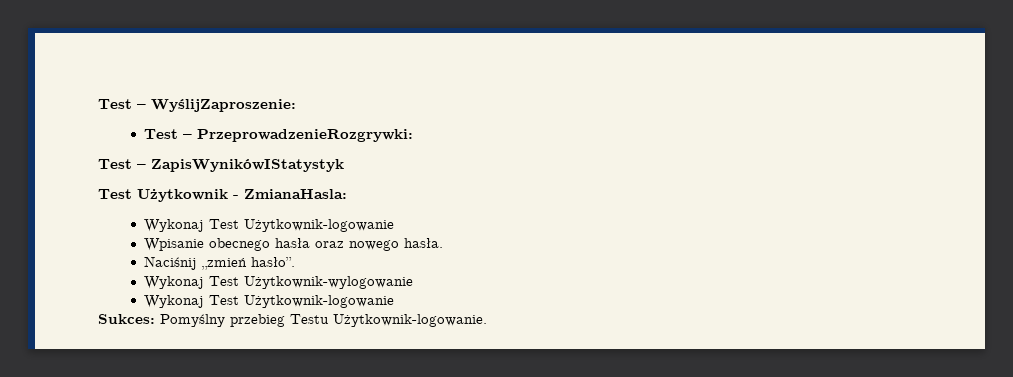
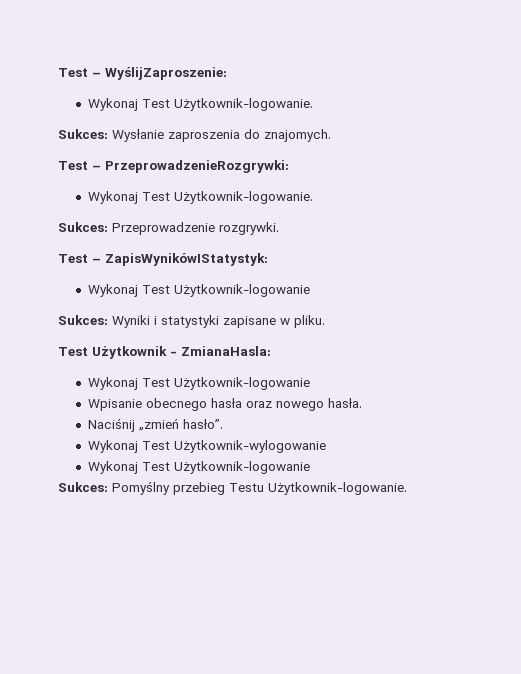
  Test – WyślijZaproszenie:
+ Wykonaj Test Użytkownik-logowanie.
+ Sukces: Wysłanie zaproszenia do znajomych.
  Test – PrzeprowadzenieRozgrywki:
- Test – ZapisWynikówIStatystyk
+ Wykonaj Test Użytkownik-logowanie.
+ Sukces: Przeprowadzenie rozgrywki.
+ Test – ZapisWynikówIStatystyk:
+ Wykonaj Test Użytkownik-logowanie
+ Sukces: Wyniki i statystyki zapisane w pliku.

